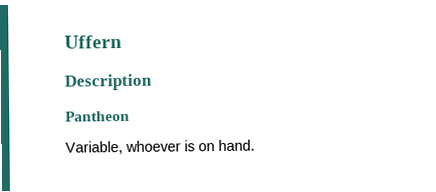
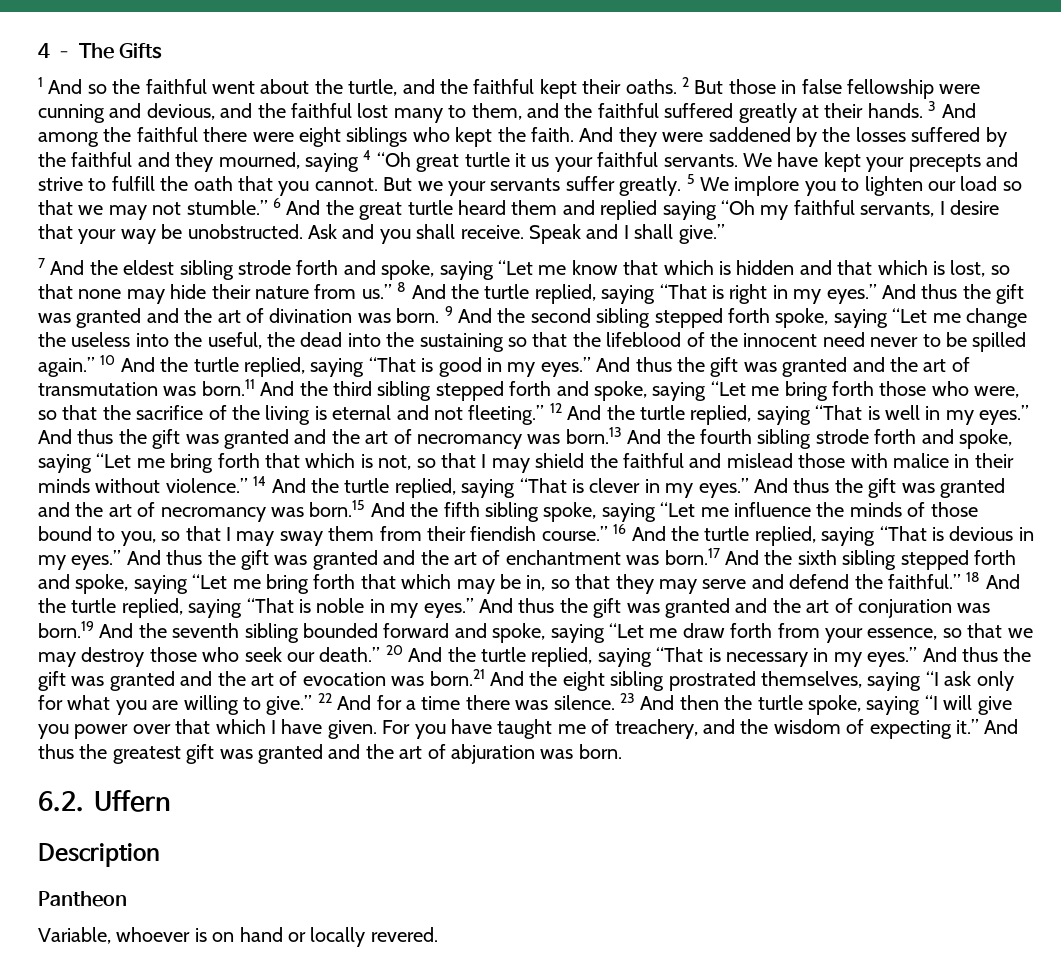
- Uffern
+ 4 – The Gifts
+ 1 And so the faithful went about the turtle, and the faithful kept their oaths. 2 But those in false fellowship were cunning and devious, and the faithful lost many to them, and the faithful suffered greatly at their hands. 3 And among the faithful there were eight siblings who kept the faith. And they were saddened by the losses suffered by the faithful and they mourned, saying 4 “Oh great turtle it us your faithful servants. We have kept your precepts and strive to fulfill the oath that you cannot. But we your servants suffer greatly. 5 We implore you to lighten our load so that we may not stumble.” 6 And the great turtle heard them and replied saying “Oh my faithful servants, I desire that your way be unobstructed. Ask and you shall receive. Speak and I shall give.”
+ 7 And the eldest sibling strode forth and spoke, saying “Let me know that which is hidden and that which is lost, so that none may hide their nature from us.” 8 And the turtle replied, saying “That is right in my eyes.” And thus the gift was granted and the art of divination was born. 9 And the second sibling stepped forth spoke, saying “Let me change the useless into the useful, the dead into the sustaining so that the lifeblood of the innocent need never to be spilled again.” 10 And the turtle replied, saying “That is good in my eyes.” And thus the gift was granted and the art of transmutation was born.11 And the third sibling stepped forth and spoke, saying “Let me bring forth those who were, so that the sacrifice of the living is eternal and not fleeting.” 12 And the turtle replied, saying “That is well in my eyes.” And thus the gift was granted and the art of necromancy was born.13 And the fourth sibling strode forth and spoke, saying “Let me bring forth that which is not, so that I may shield the faithful and mislead those with malice in their minds without violence.” 14 And the turtle replied, saying “That is clever in my eyes.” And thus the gift was granted and the art of necromancy was born.15 And the fifth sibling spoke, saying “Let me influence the minds of those bound to you, so that I may sway them from their fiendish course.” 16 And the turtle replied, saying “That is devious in my eyes.” And thus the gift was granted and the art of enchantment was born.17 And the sixth sibling stepped forth and spoke, saying “Let me bring forth that which may be in, so that they may serve and defend the faithful.” 18 And the turtle replied, saying “That is noble in my eyes.” And thus the gift was granted and the art of conjuration was born.19 And the seventh sibling bounded forward and spoke, saying “Let me draw forth from your essence, so that we may destroy those who seek our death.” 20 And the turtle replied, saying “That is necessary in my eyes.” And thus the gift was granted and the art of evocation was born.21 And the eight sibling prostrated themselves, saying “I ask only for what you are willing to give.” 22 And for a time there was silence. 23 And then the turtle spoke, saying “I will give you power over that which I have given. For you have taught me of treachery, and the wisdom of expecting it.” And thus the greatest gift was granted and the art of abjuration was born.
+ 6.2. Uffern
- Variable, whoever is on hand.
+ Variable, whoever is on hand or locally revered.

